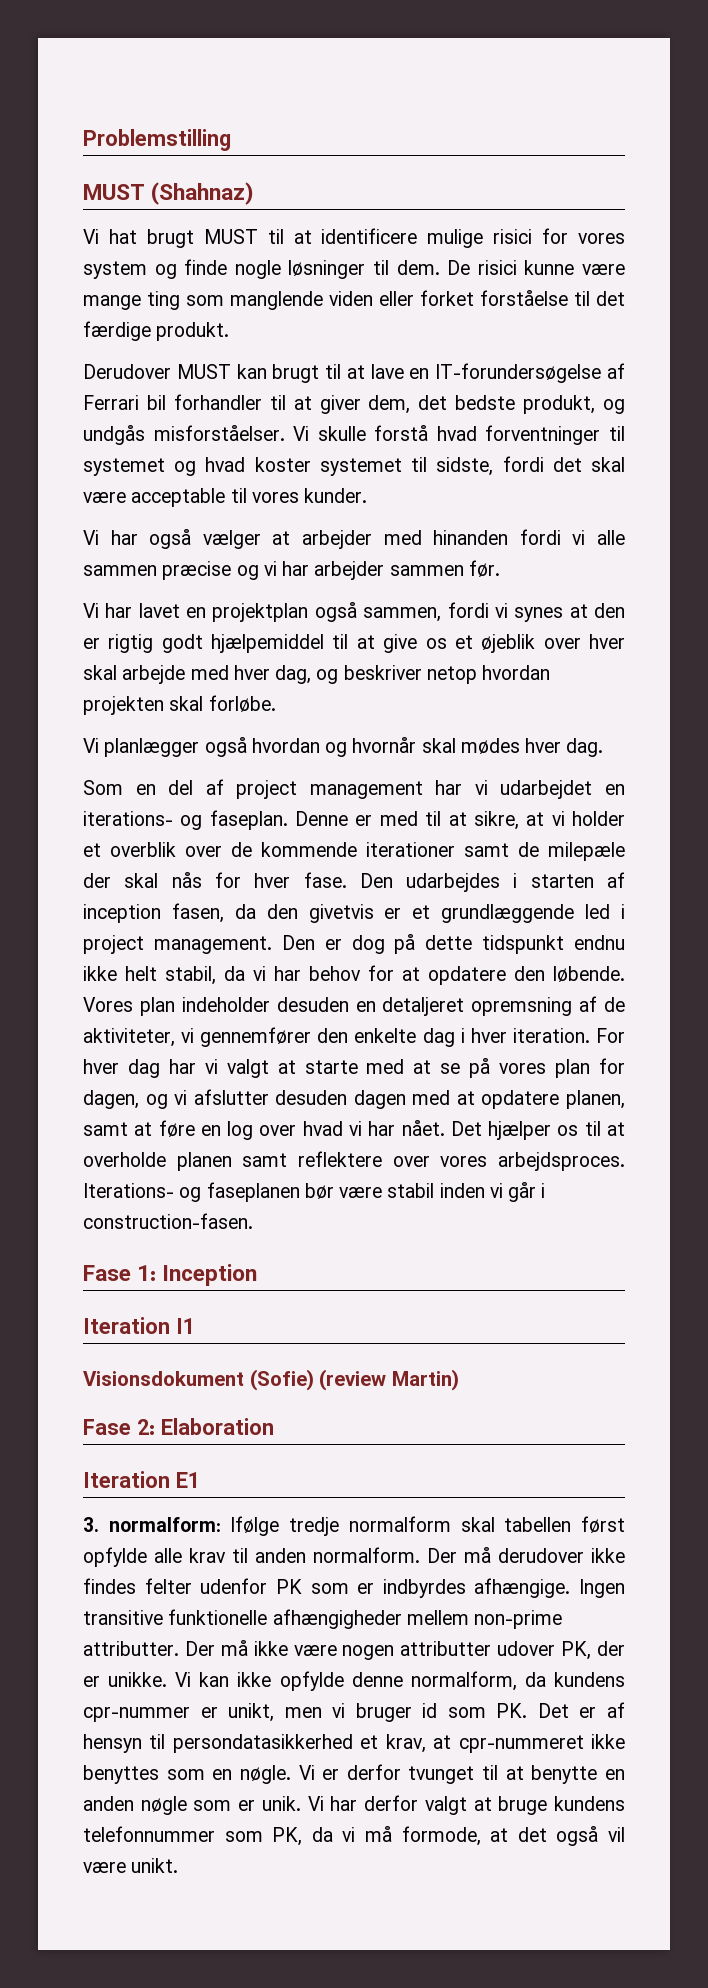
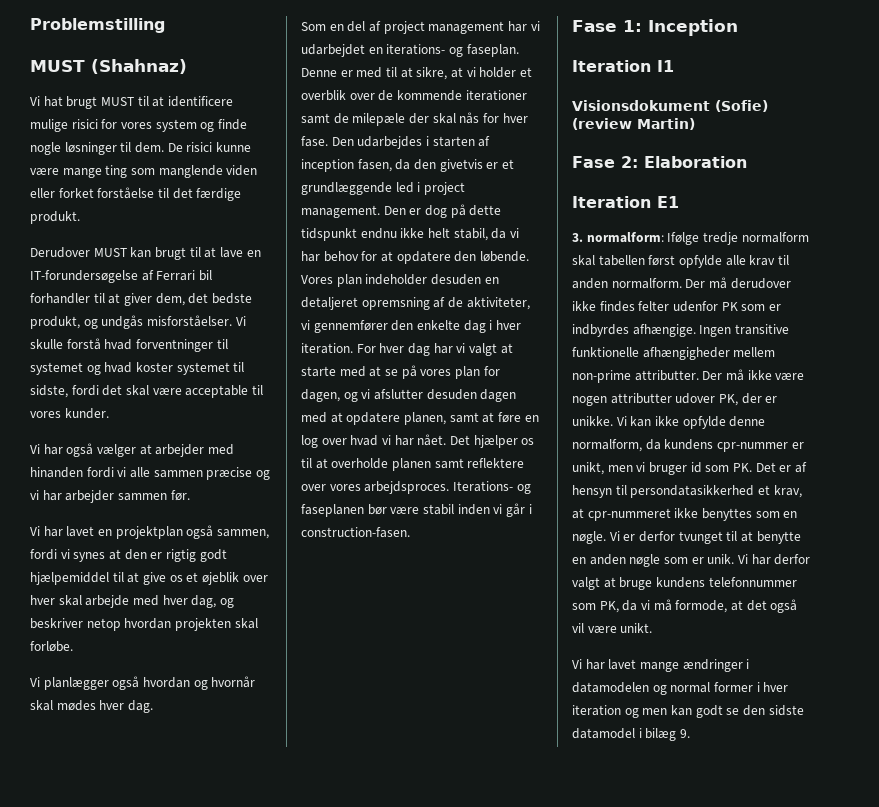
+ Vi har lavet mange ændringer i datamodelen og normal former i hver iteration og men kan godt se den sidste datamodel i bilæg 9.

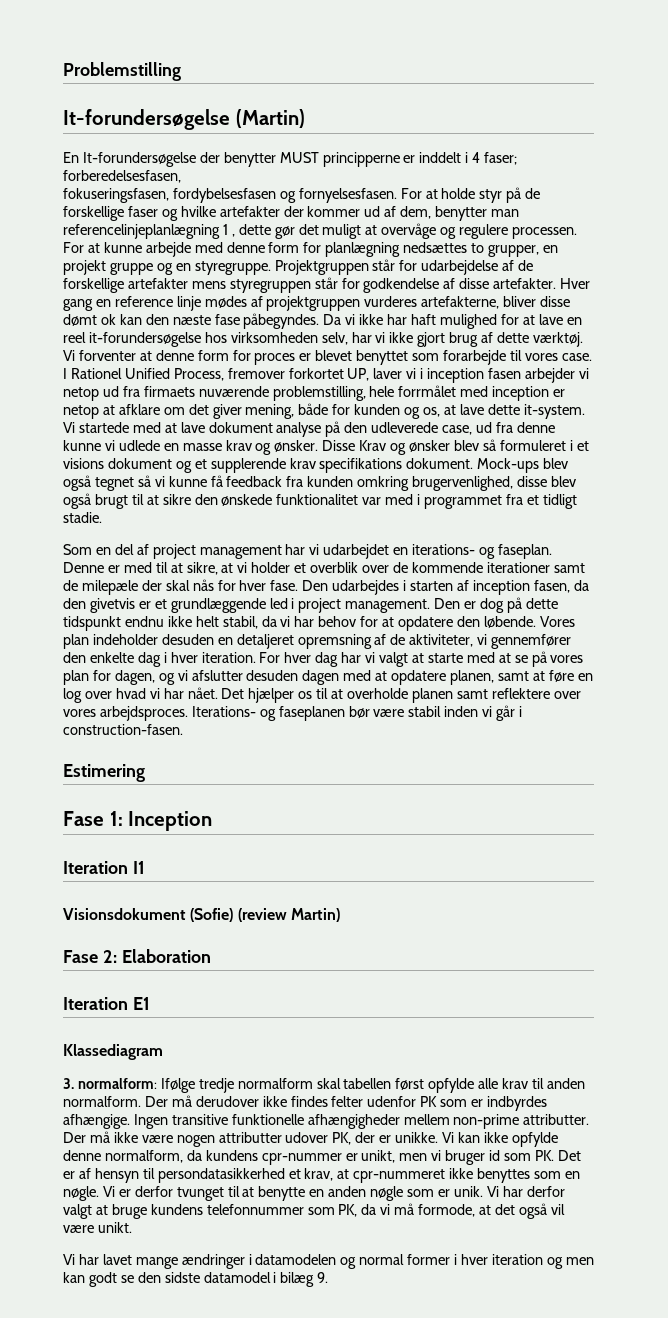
- MUST (Shahnaz)
- Vi hat brugt MUST til at identificere mulige risici for vores system og finde nogle løsninger til dem. De risici kunne være mange ting som manglende viden eller forket forståelse til det færdige produkt.
- Derudover MUST kan brugt til at lave en IT-forundersøgelse af Ferrari bil forhandler til at giver dem, det bedste produkt, og undgås misforståelser. Vi skulle forstå hvad forventninger til systemet og hvad koster systemet til sidste, fordi det skal være acceptable til vores kunder.
- Vi har også vælger at arbejder med hinanden fordi vi alle sammen præcise og vi har arbejder sammen før.
- Vi har lavet en projektplan også sammen, fordi vi synes at den er rigtig godt hjælpemiddel til at give os et øjeblik over hver skal arbejde med hver dag, og beskriver netop hvordan projekten skal forløbe.
- Vi planlægger også hvordan og hvornår skal mødes hver dag.
+ It-forundersøgelse (Martin)
+ En It-forundersøgelse der benytter MUST principperne er inddelt i 4 faser; forberedelsesfasen,
+ fokuseringsfasen, fordybelsesfasen og fornyelsesfasen. For at holde styr på de forskellige faser og hvilke artefakter der kommer ud af dem, benytter man referencelinjeplanlægning 1 , dette gør det muligt at overvåge og regulere processen. For at kunne arbejde med denne form for planlægning nedsættes to grupper, en projekt gruppe og en styregruppe. Projektgruppen står for udarbejdelse af de forskellige artefakter mens styregruppen står for godkendelse af disse artefakter. Hver gang en reference linje mødes af projektgruppen vurderes artefakterne, bliver disse dømt ok kan den næste fase påbegyndes. Da vi ikke har haft mulighed for at lave en reel it-forundersøgelse hos virksomheden selv, har vi ikke gjort brug af dette værktøj. Vi forventer at denne form for proces er blevet benyttet som forarbejde til vores case. I Rationel Unified Process, fremover forkortet UP, laver vi i inception fasen arbejder vi netop ud fra firmaets nuværende problemstilling, hele forrmålet med inception er netop at afklare om det giver mening, både for kunden og os, at lave dette it-system. Vi startede med at lave dokument analyse på den udleverede case, ud fra denne kunne vi udlede en masse krav og ønsker. Disse Krav og ønsker blev så formuleret i et visions dokument og et supplerende krav specifikations dokument. Mock-ups blev også tegnet så vi kunne få feedback fra kunden omkring brugervenlighed, disse blev også brugt til at sikre den ønskede funktionalitet var med i programmet fra et tidligt stadie.
+ Estimering
+ Klassediagram

